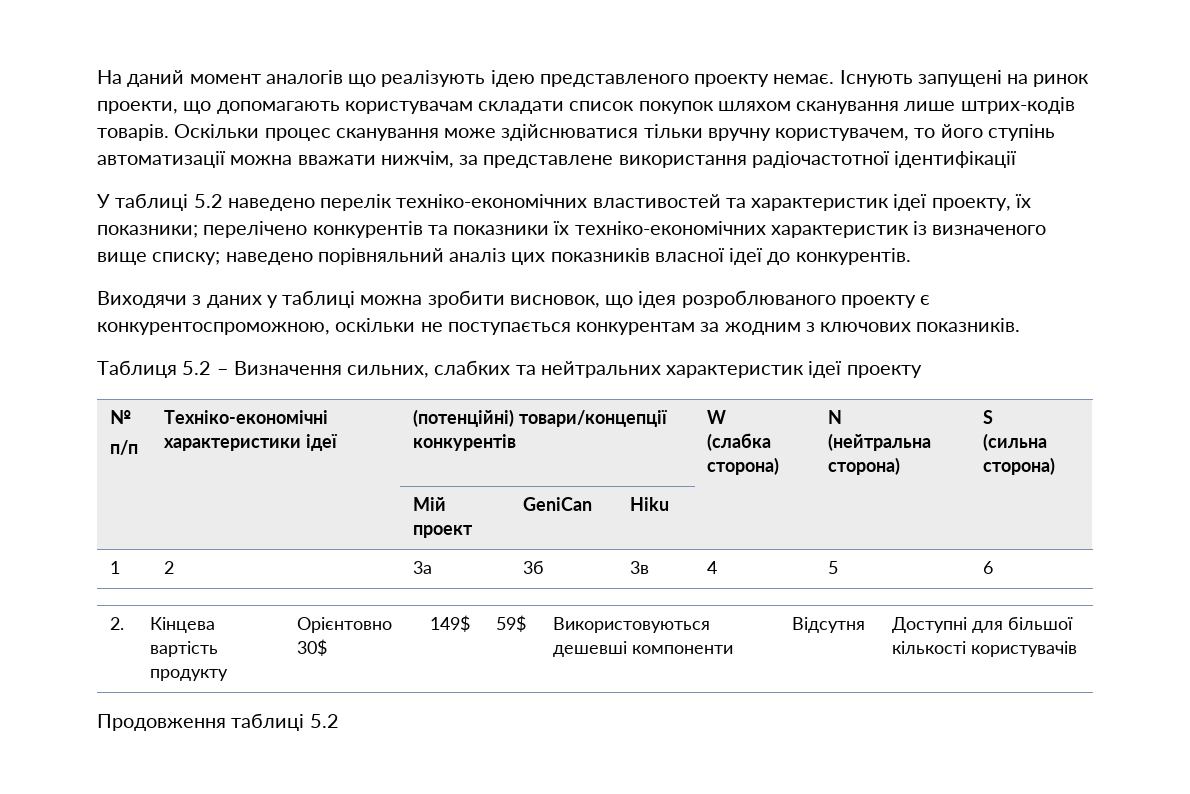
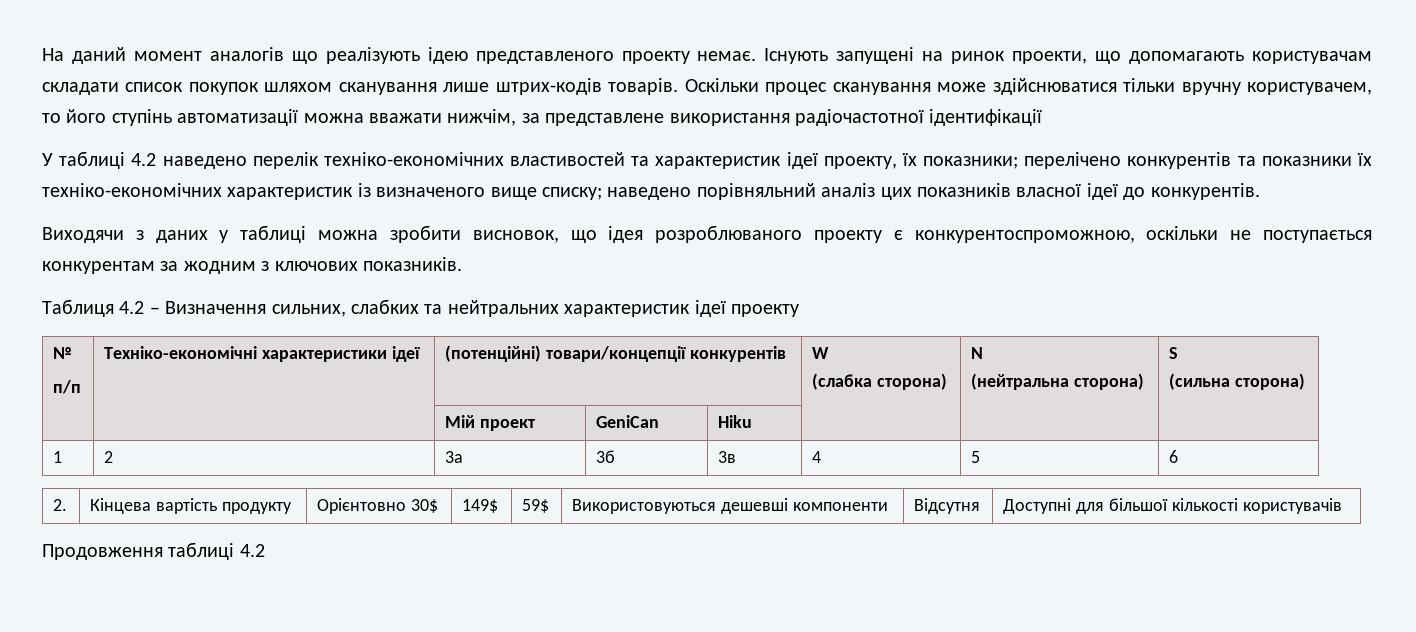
- У таблиці 5.2 наведено перелік техніко-економічних властивостей та характеристик ідеї проекту, їх показники; перелічено конкурентів та показники їх техніко-економічних характеристик із визначеного вище списку; наведено порівняльний аналіз цих показників власної ідеї до конкурентів.
+ У таблиці 4.2 наведено перелік техніко-економічних властивостей та характеристик ідеї проекту, їх показники; перелічено конкурентів та показники їх техніко-економічних характеристик із визначеного вище списку; наведено порівняльний аналіз цих показників власної ідеї до конкурентів.
- Таблиця 5.2 – Визначення сильних, слабких та нейтральних характеристик ідеї проекту
+ Таблиця 4.2 – Визначення сильних, слабких та нейтральних характеристик ідеї проекту
- Продовження таблиці 5.2
+ Продовження таблиці 4.2

